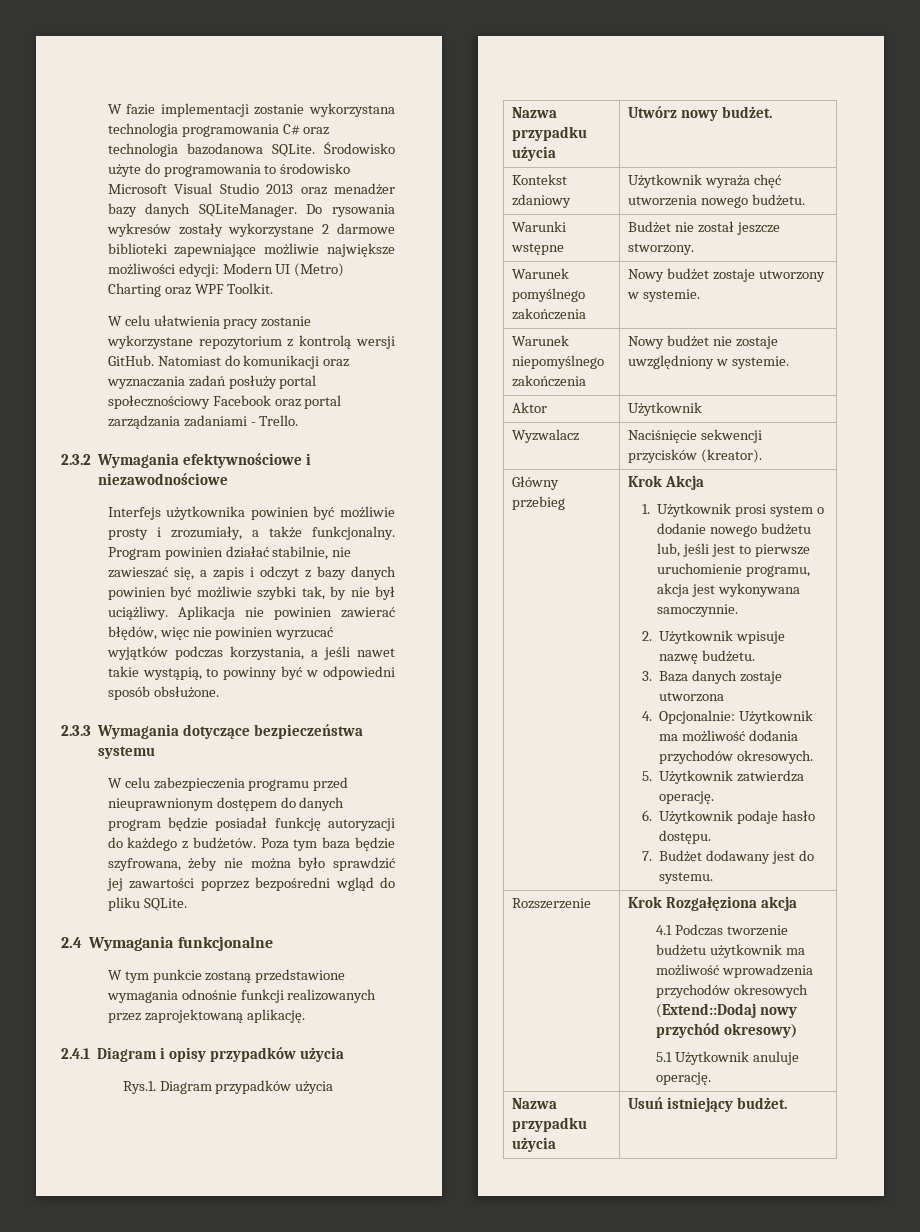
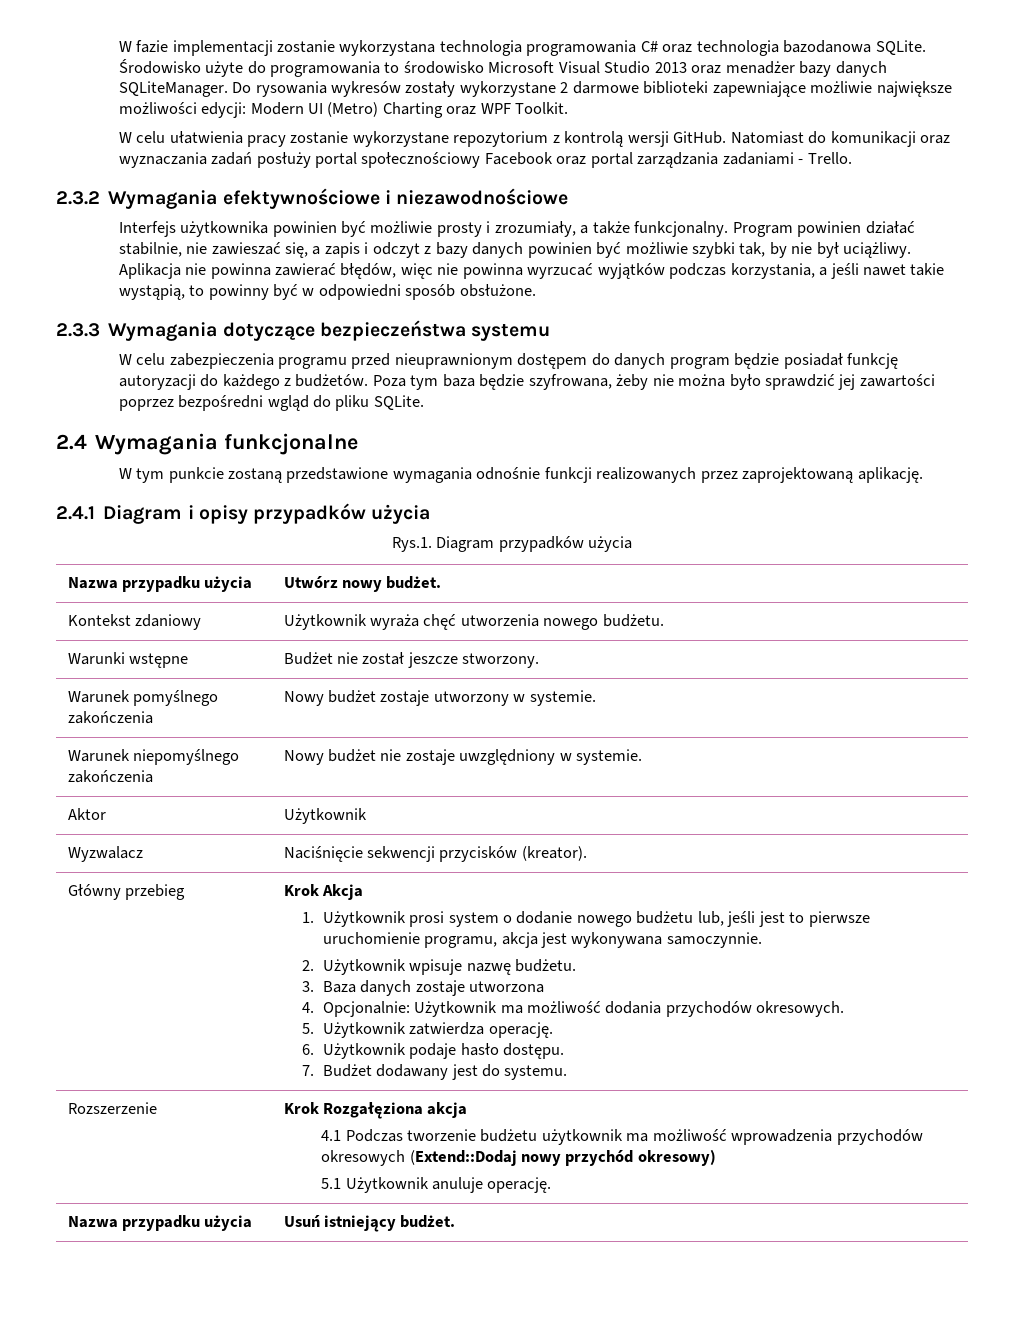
- Aplikacja nie powinien zawierać błędów, więc nie powinien wyrzucać wyjątków podczas korzystania, a jeśli nawet takie wystąpią, to powinny być w odpowiedni sposób obsłużone.
+ Aplikacja nie powinna zawierać błędów, więc nie powinna wyrzucać wyjątków podczas korzystania, a jeśli nawet takie wystąpią, to powinny być w odpowiedni sposób obsłużone.

